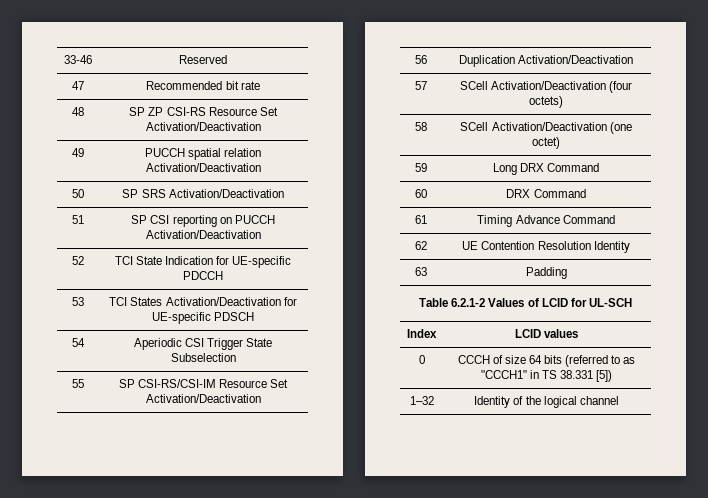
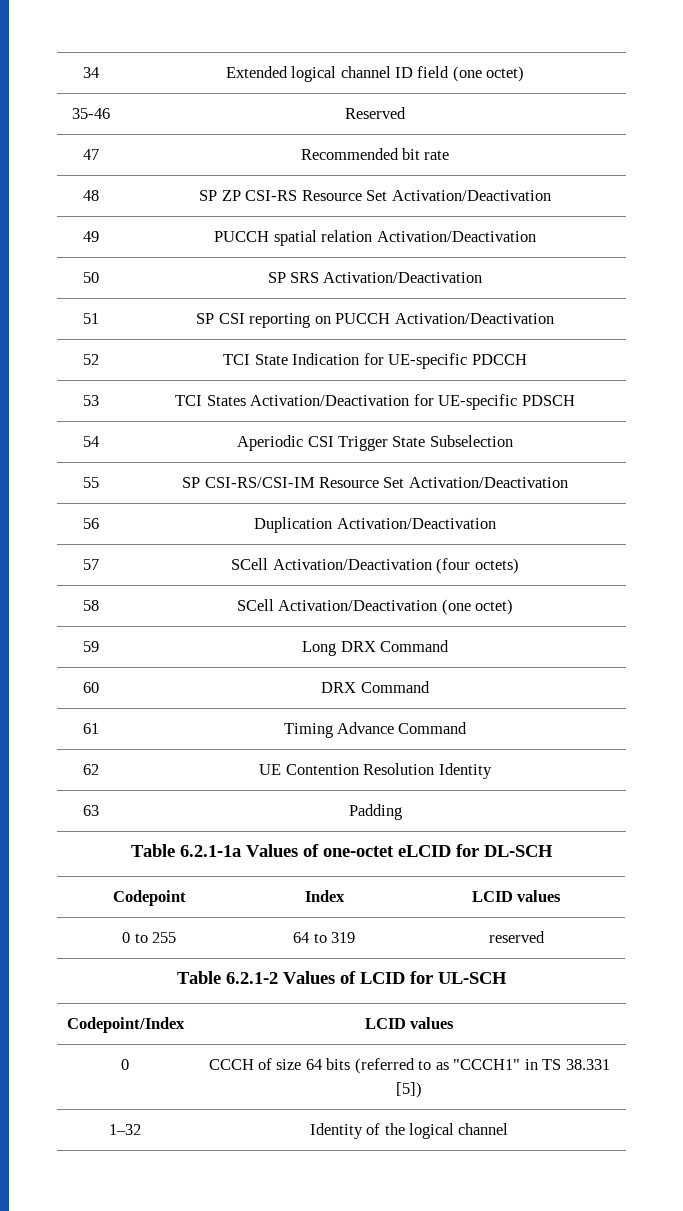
- 33-46 | Reserved
+ 34 | Extended logical channel ID field (one octet)
+ 35-46 | Reserved
+ Table 6.2.1-1a Values of one-octet eLCID for DL-SCH
+ Codepoint | Index | LCID values
+ 0 to 255 | 64 to 319 | reserved
- Index | LCID values
+ Codepoint/Index | LCID values

